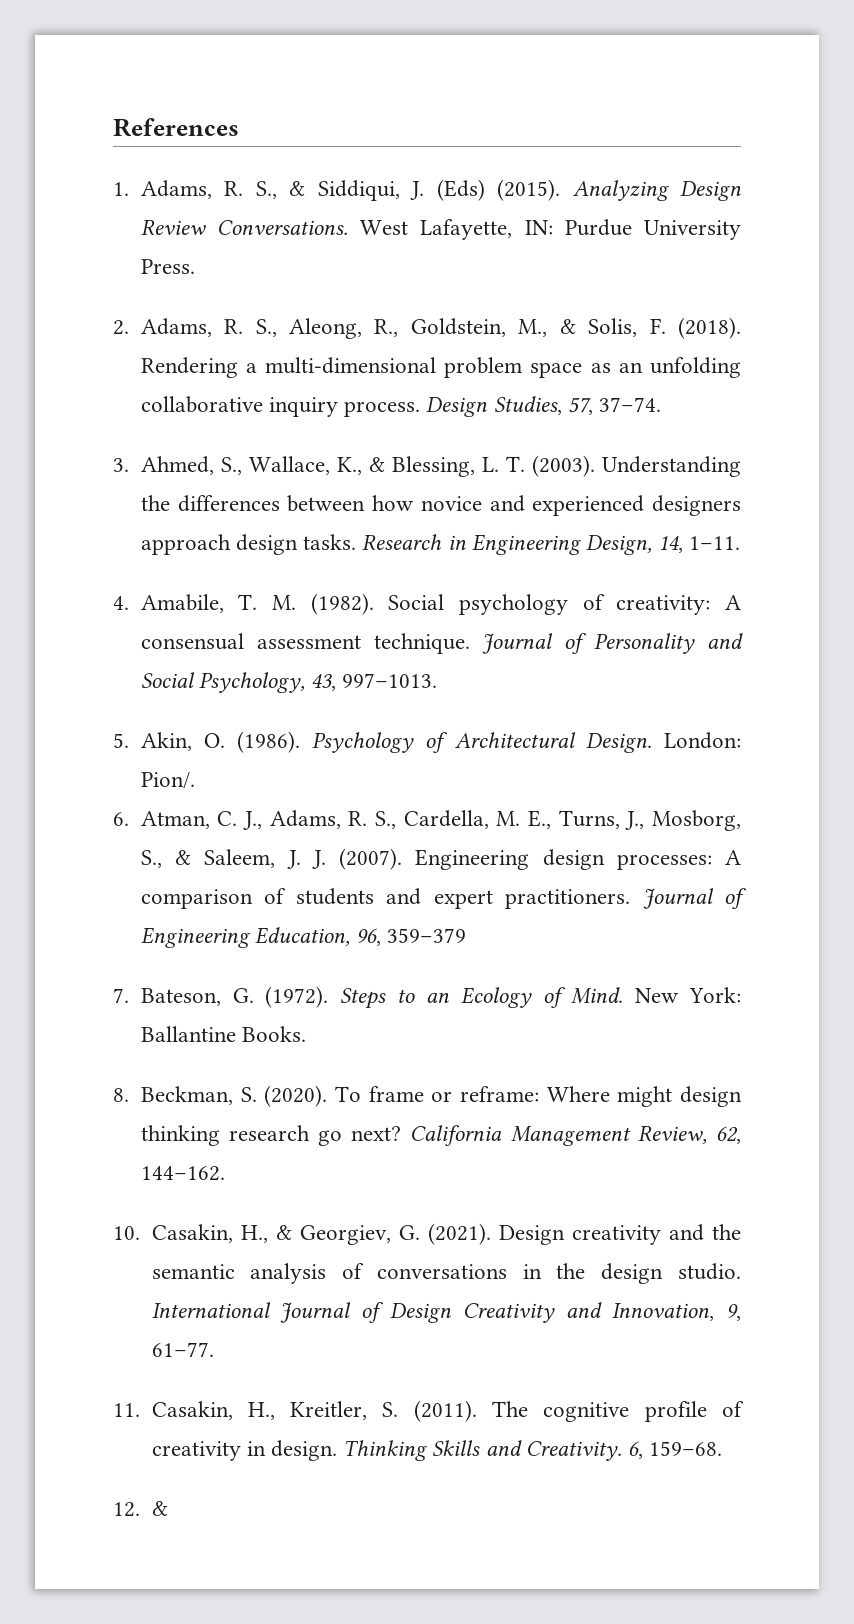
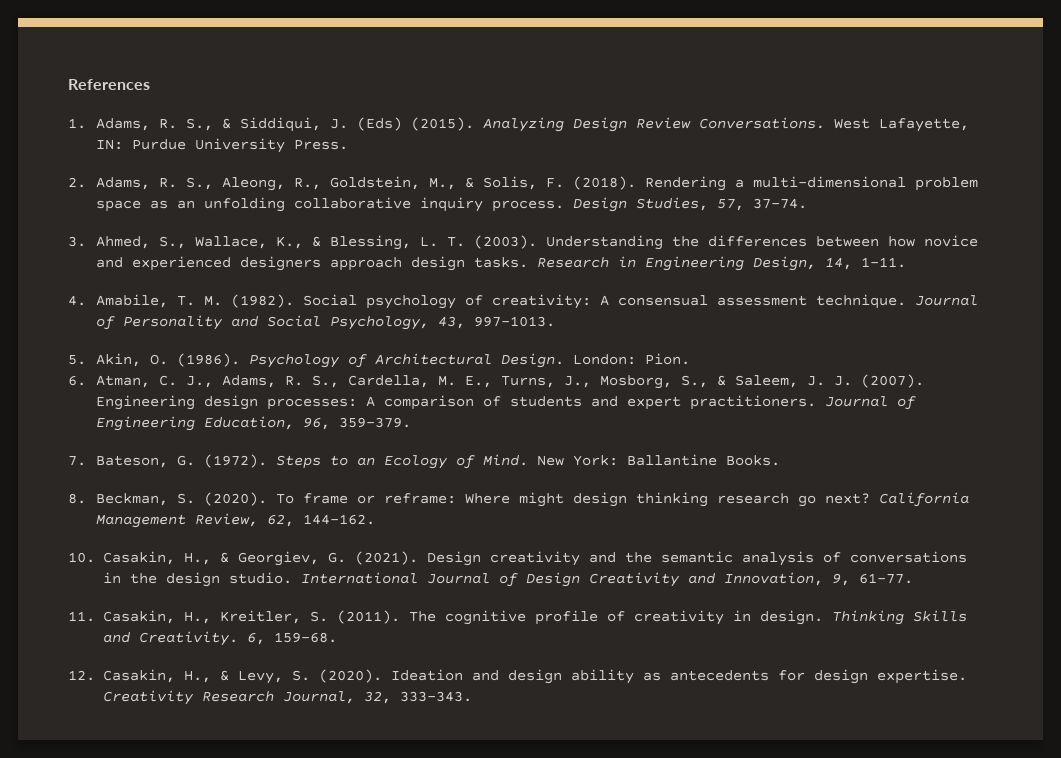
- London: Pion/.
+ London: Pion.
- Journal of Engineering Education, 96, 359–379
+ Journal of Engineering Education, 96, 359–379.
- 12. &
+ 12. Casakin, H., & Levy, S. (2020). Ideation and design ability as antecedents for design expertise. Creativity Research Journal, 32, 333–343.

